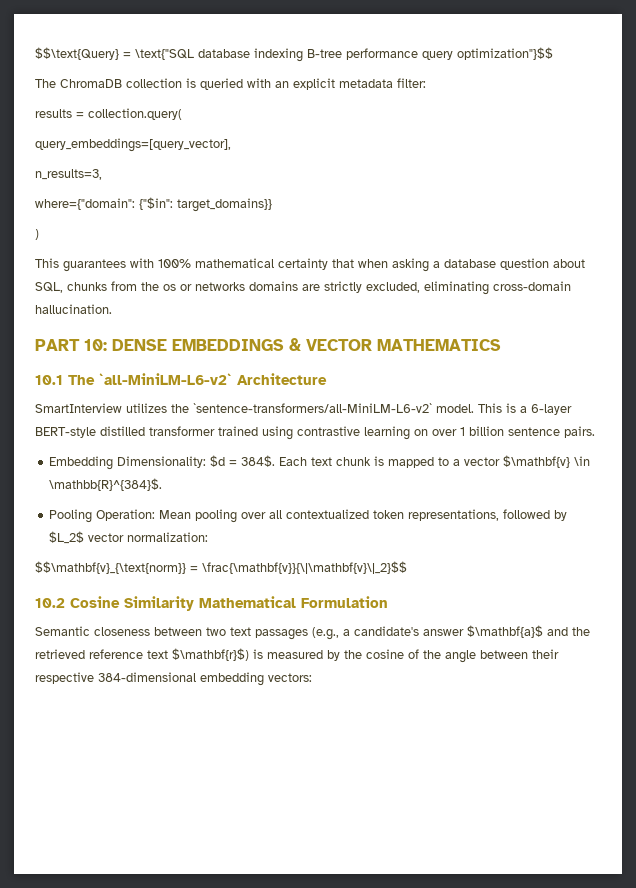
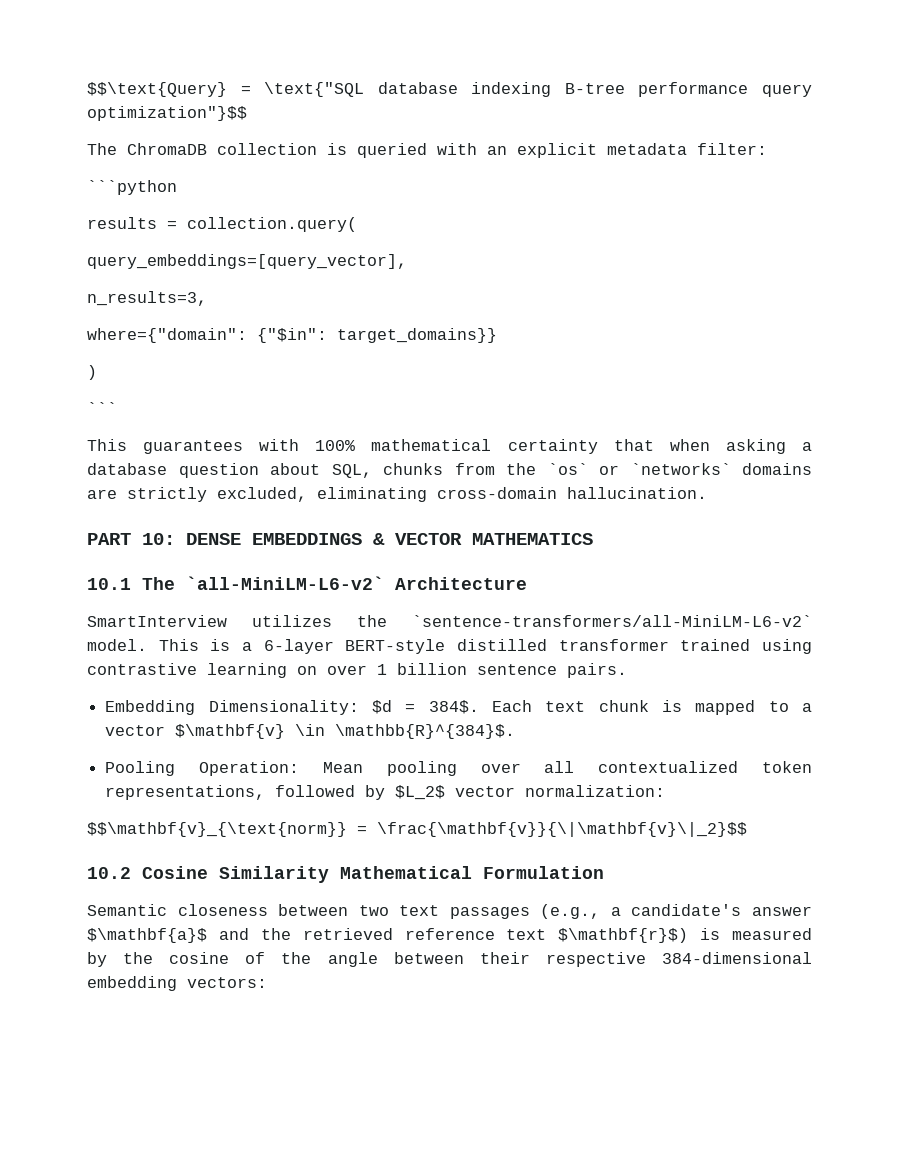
+ ```python
+ ```
- This guarantees with 100% mathematical certainty that when asking a database question about SQL, chunks from the os or networks domains are strictly excluded, eliminating cross-domain hallucination.
+ This guarantees with 100% mathematical certainty that when asking a database question about SQL, chunks from the `os` or `networks` domains are strictly excluded, eliminating cross-domain hallucination.

